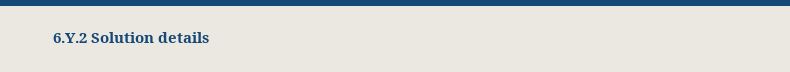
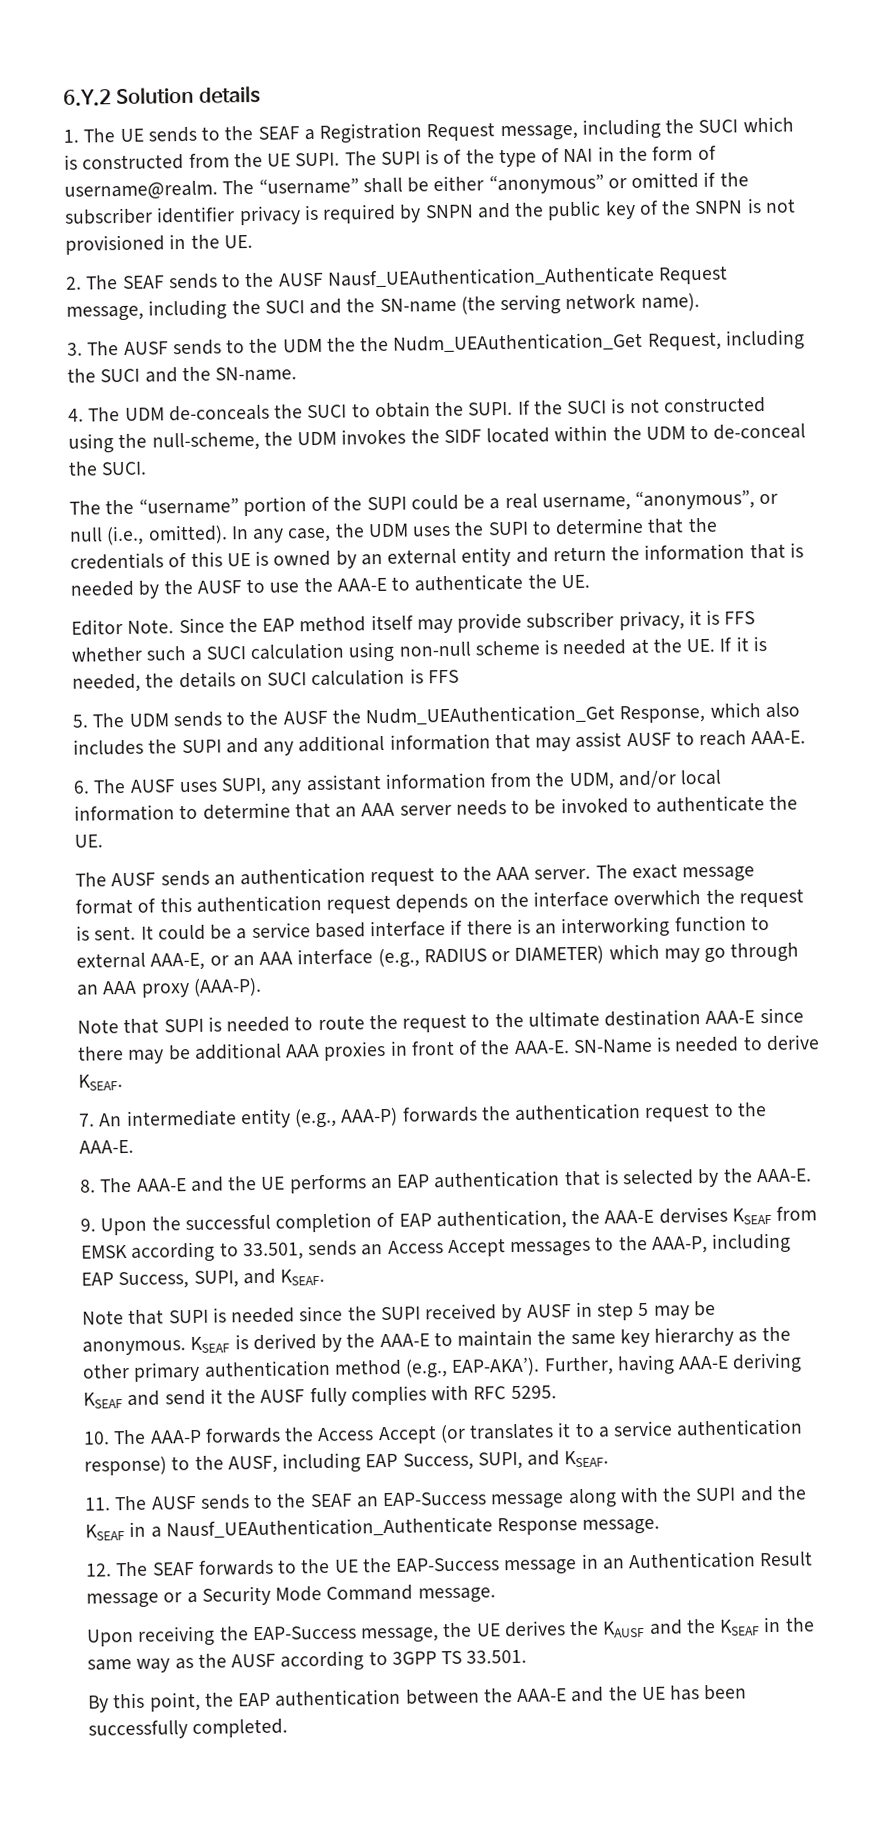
+ 1. The UE sends to the SEAF a Registration Request message, including the SUCI which is constructed from the UE SUPI. The SUPI is of the type of NAI in the form of username@realm. The “username” shall be either “anonymous” or omitted if the subscriber identifier privacy is required by SNPN and the public key of the SNPN is not provisioned in the UE.
+ 2. The SEAF sends to the AUSF Nausf_UEAuthentication_Authenticate Request message, including the SUCI and the SN-name (the serving network name).
+ 3. The AUSF sends to the UDM the the Nudm_UEAuthentication_Get Request, including the SUCI and the SN-name.
+ 4. The UDM de-conceals the SUCI to obtain the SUPI. If the SUCI is not constructed using the null-scheme, the UDM invokes the SIDF located within the UDM to de-conceal the SUCI.
+ The the “username” portion of the SUPI could be a real username, “anonymous”, or null (i.e., omitted). In any case, the UDM uses the SUPI to determine that the credentials of this UE is owned by an external entity and return the information that is needed by the AUSF to use the AAA-E to authenticate the UE.
+ Editor Note. Since the EAP method itself may provide subscriber privacy, it is FFS whether such a SUCI calculation using non-null scheme is needed at the UE. If it is needed, the details on SUCI calculation is FFS
+ 5. The UDM sends to the AUSF the Nudm_UEAuthentication_Get Response, which also includes the SUPI and any additional information that may assist AUSF to reach AAA-E.
+ 6. The AUSF uses SUPI, any assistant information from the UDM, and/or local information to determine that an AAA server needs to be invoked to authenticate the UE.
+ The AUSF sends an authentication request to the AAA server. The exact message format of this authentication request depends on the interface overwhich the request is sent. It could be a service based interface if there is an interworking function to external AAA-E, or an AAA interface (e.g., RADIUS or DIAMETER) which may go through an AAA proxy (AAA-P).
+ Note that SUPI is needed to route the request to the ultimate destination AAA-E since there may be additional AAA proxies in front of the AAA-E. SN-Name is needed to derive KSEAF.
+ 7. An intermediate entity (e.g., AAA-P) forwards the authentication request to the AAA-E.
+ 8. The AAA-E and the UE performs an EAP authentication that is selected by the AAA-E.
+ 9. Upon the successful completion of EAP authentication, the AAA-E dervises KSEAF from EMSK according to 33.501, sends an Access Accept messages to the AAA-P, including EAP Success, SUPI, and KSEAF.
+ Note that SUPI is needed since the SUPI received by AUSF in step 5 may be anonymous. KSEAF is derived by the AAA-E to maintain the same key hierarchy as the other primary authentication method (e.g., EAP-AKA’). Further, having AAA-E deriving KSEAF and send it the AUSF fully complies with RFC 5295.
+ 10. The AAA-P forwards the Access Accept (or translates it to a service authentication response) to the AUSF, including EAP Success, SUPI, and KSEAF.
+ 11. The AUSF sends to the SEAF an EAP-Success message along with the SUPI and the KSEAF in a Nausf_UEAuthentication_Authenticate Response message.
+ 12. The SEAF forwards to the UE the EAP-Success message in an Authentication Result message or a Security Mode Command message.
+ Upon receiving the EAP-Success message, the UE derives the KAUSF and the KSEAF in the same way as the AUSF according to 3GPP TS 33.501.
+ By this point, the EAP authentication between the AAA-E and the UE has been successfully completed.

